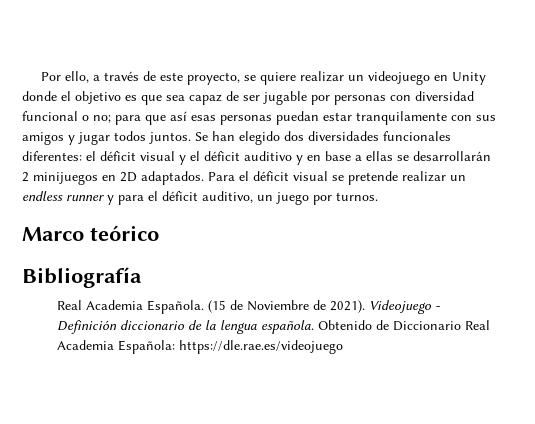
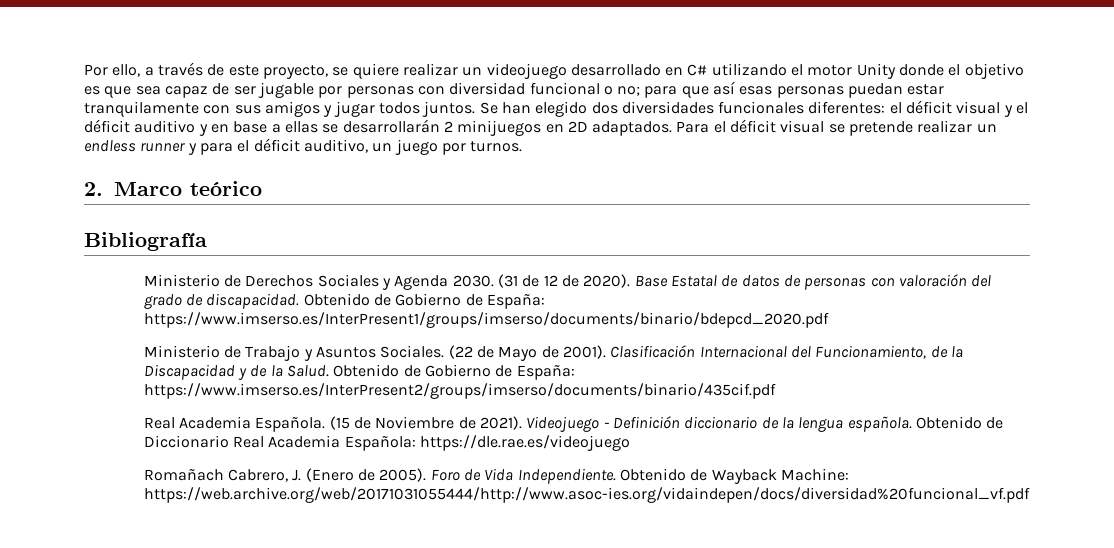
- Por ello, a través de este proyecto, se quiere realizar un videojuego en Unity donde el objetivo es que sea capaz de ser jugable por personas con diversidad funcional o no; para que así esas personas puedan estar tranquilamente con sus amigos y jugar todos juntos.
+ Por ello, a través de este proyecto, se quiere realizar un videojuego desarrollado en C# utilizando el motor Unity donde el objetivo es que sea capaz de ser jugable por personas con diversidad funcional o no; para que así esas personas puedan estar tranquilamente con sus amigos y jugar todos juntos.
- Marco teórico
+ 2. Marco teórico
+ Ministerio de Derechos Sociales y Agenda 2030. (31 de 12 de 2020). Base Estatal de datos de personas con valoración del grado de discapacidad. Obtenido de Gobierno de España: https://www.imserso.es/InterPresent1/groups/imserso/documents/binario/bdepcd_2020.pdf
+ Ministerio de Trabajo y Asuntos Sociales. (22 de Mayo de 2001). Clasificación Internacional del Funcionamiento, de la Discapacidad y de la Salud. Obtenido de Gobierno de España: https://www.imserso.es/InterPresent2/groups/imserso/documents/binario/435cif.pdf
+ Romañach Cabrero, J. (Enero de 2005). Foro de Vida Independiente. Obtenido de Wayback Machine: https://web.archive.org/web/20171031055444/http://www.asoc-ies.org/vidaindepen/docs/diversidad%20funcional_vf.pdf

